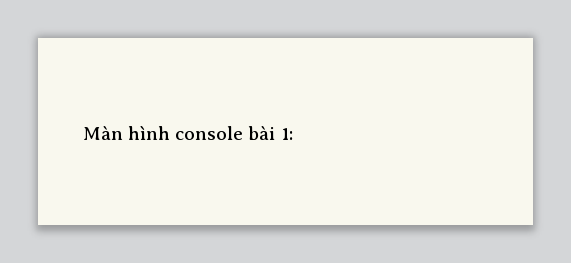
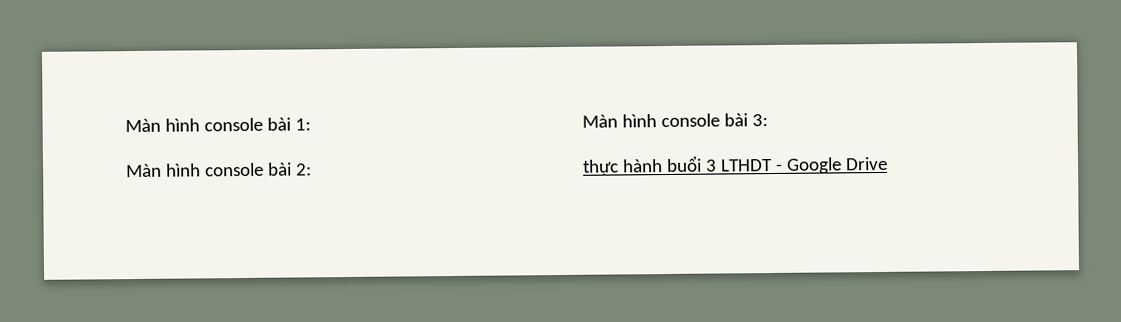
+ Màn hình console bài 2:
+ Màn hình console bài 3:
+ thực hành buổi 3 LTHDT - Google Drive

